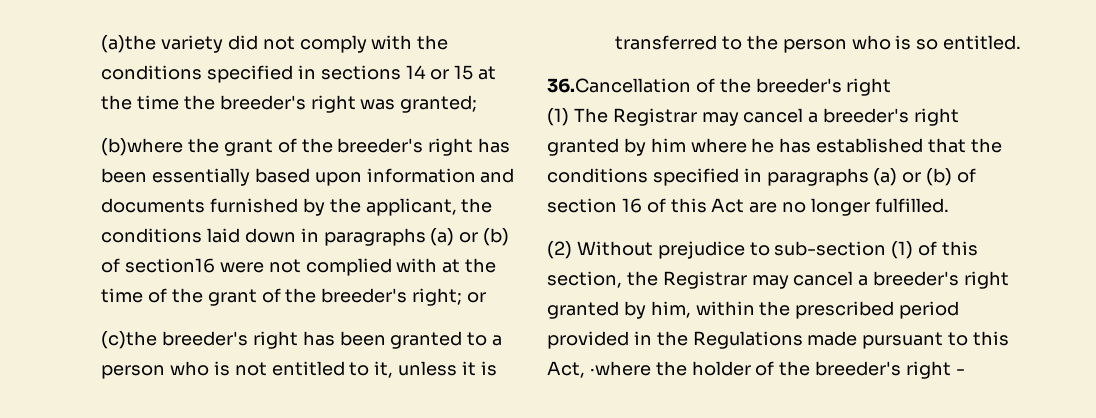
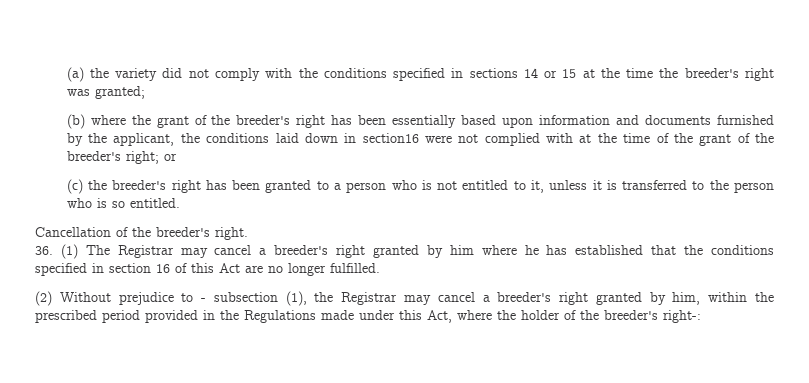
- (a)the variety did not comply with the conditions specified in sections 14 or 15 at the time the breeder's right was granted;
+ (a) the variety did not comply with the conditions specified in sections 14 or 15 at the time the breeder's right was granted;
- (b)where the grant of the breeder's right has been essentially based upon information and documents furnished by the applicant, the conditions laid down in paragraphs (a) or (b) of section16 were not complied with at the time of the grant of the breeder's right; or
+ (b) where the grant of the breeder's right has been essentially based upon information and documents furnished by the applicant, the conditions laid down in section16 were not complied with at the time of the grant of the breeder's right; or
- (c)the breeder's right has been granted to a person who is not entitled to it, unless it is transferred to the person who is so entitled.
+ (c) the breeder's right has been granted to a person who is not entitled to it, unless it is transferred to the person who is so entitled.
- 36.Cancellation of the breeder's right
- (1) The Registrar may cancel a breeder's right granted by him where he has established that the conditions specified in paragraphs (a) or (b) of section 16 of this Act are no longer fulfilled.
+ Cancellation of the breeder's right.
+ 36. (1) The Registrar may cancel a breeder's right granted by him where he has established that the conditions specified in section 16 of this Act are no longer fulfilled.
- (2) Without prejudice to sub-section (1) of this section, the Registrar may cancel a breeder's right granted by him, within the prescribed period provided in the Regulations made pursuant to this Act, ·where the holder of the breeder's right -
+ (2) Without prejudice to - subsection (1), the Registrar may cancel a breeder's right granted by him, within the prescribed period provided in the Regulations made under this Act, where the holder of the breeder's right-:

